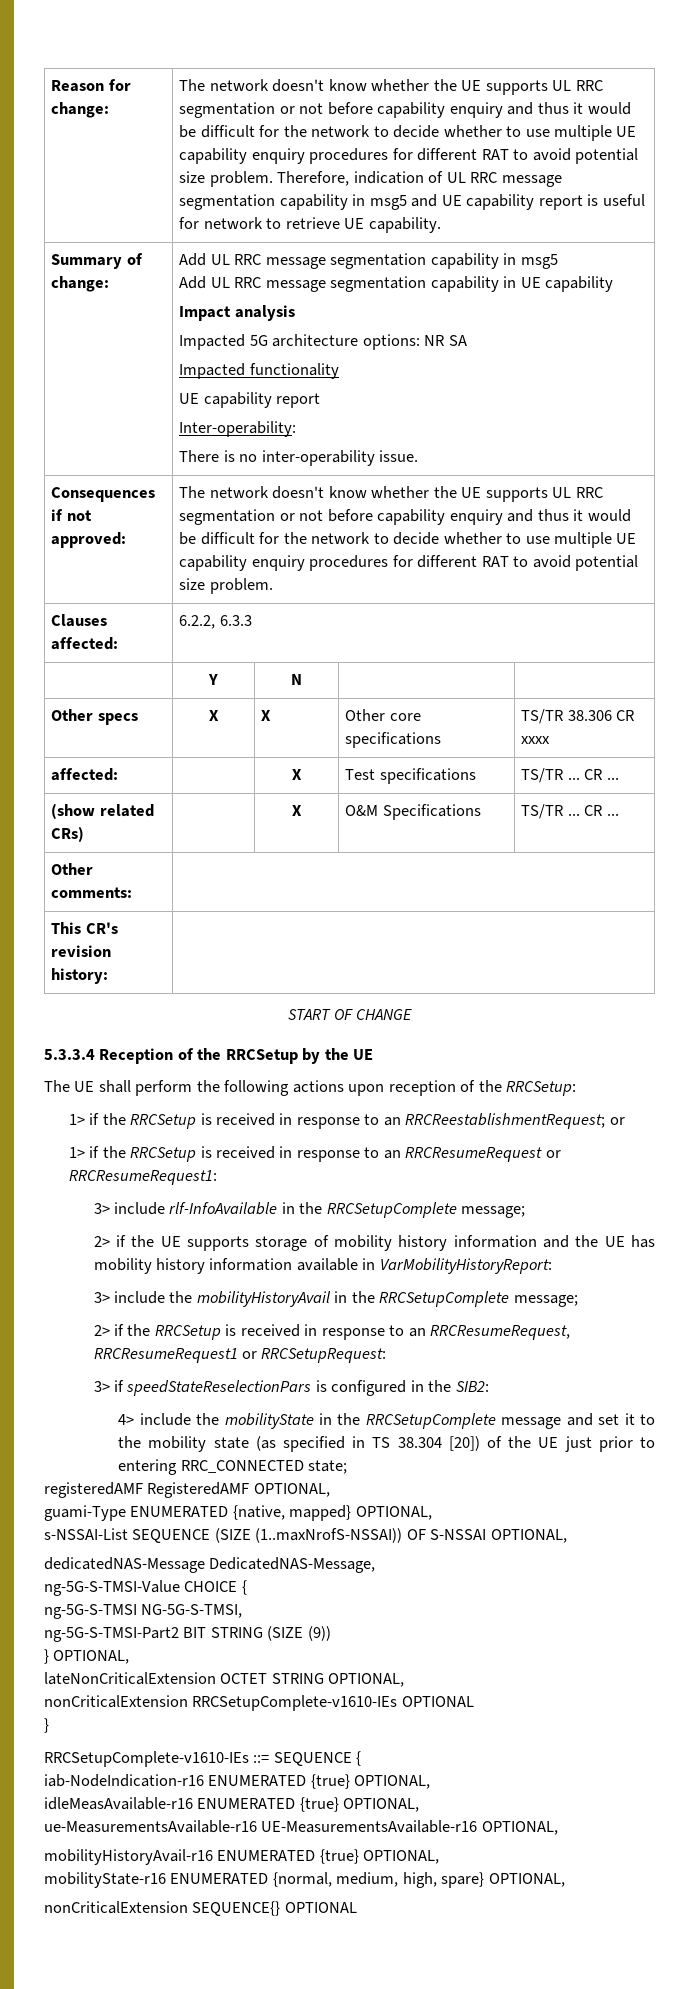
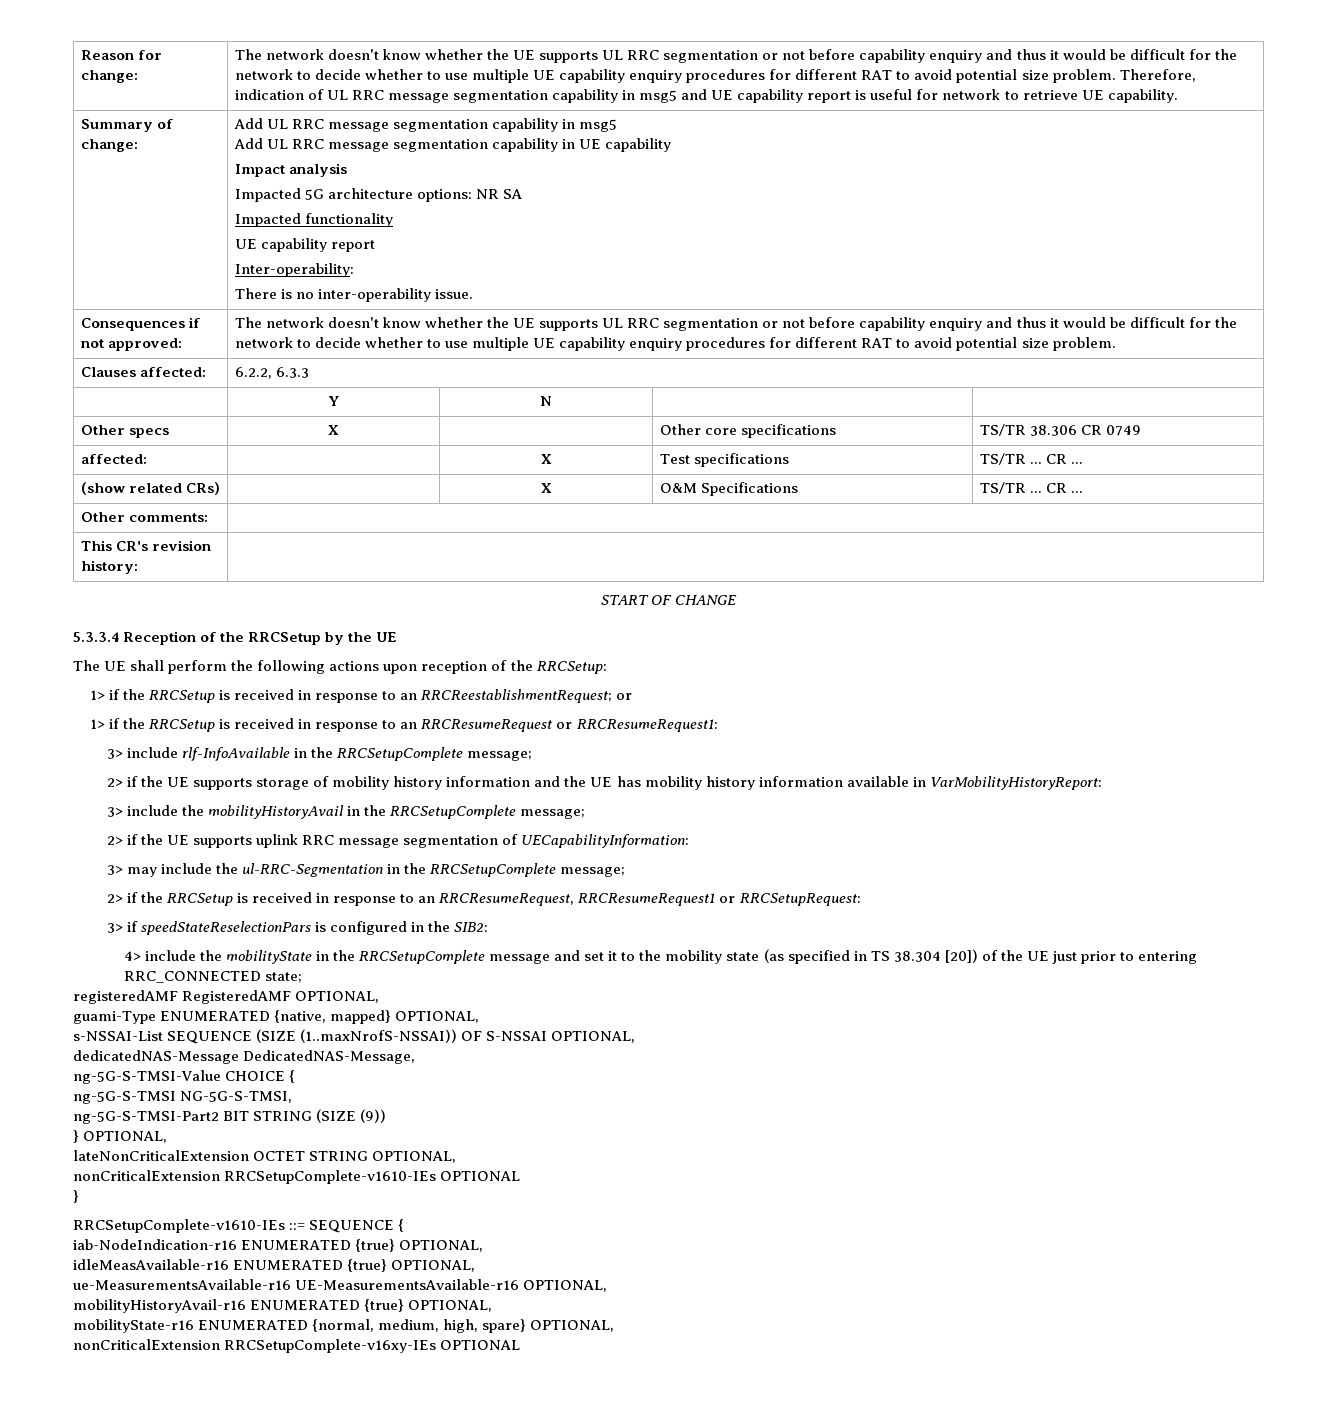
- Other specs | X | X | Other core specifications | TS/TR 38.306 CR xxxx
+ Other specs | X | | Other core specifications | TS/TR 38.306 CR 0749
+ 2> if the UE supports uplink RRC message segmentation of UECapabilityInformation:
+ 3> may include the ul-RRC-Segmentation in the RRCSetupComplete message;
- nonCriticalExtension SEQUENCE{} OPTIONAL
+ nonCriticalExtension RRCSetupComplete-v16xy-IEs OPTIONAL

